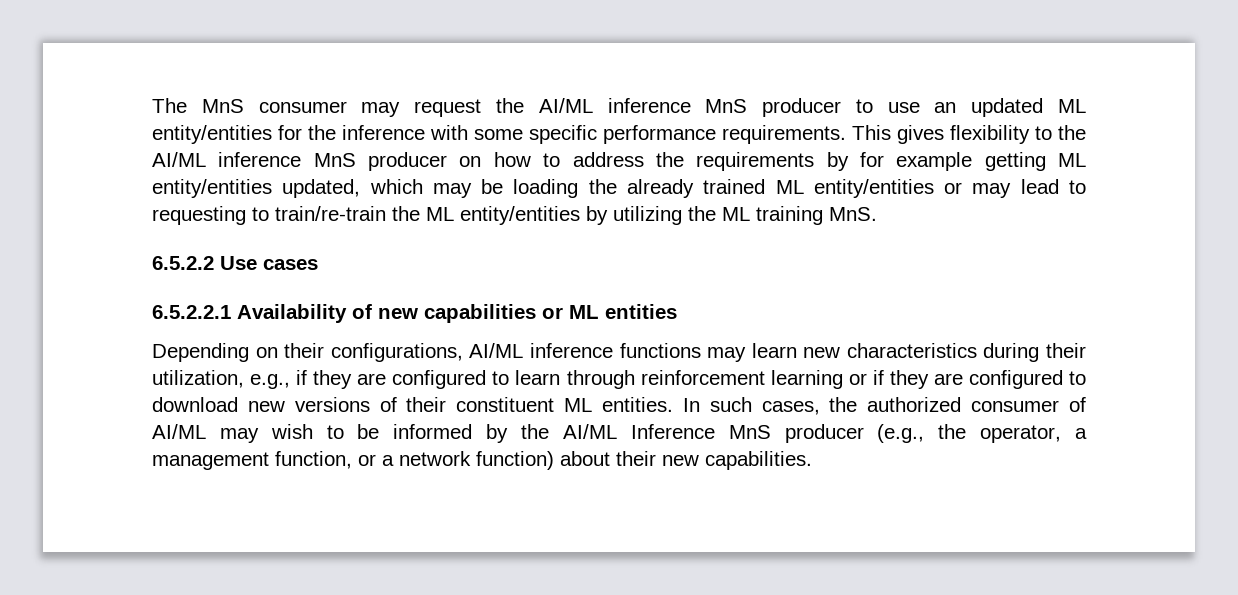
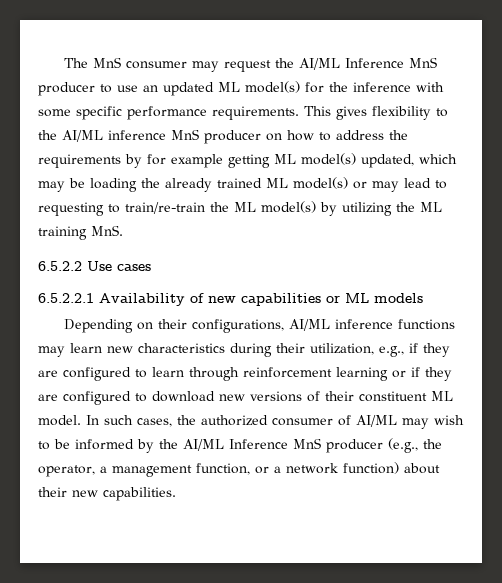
- The MnS consumer may request the AI/ML inference MnS producer to use an updated ML entity/entities for the inference with some specific performance requirements.
+ The MnS consumer may request the AI/ML Inference MnS producer to use an updated ML model(s) for the inference with some specific performance requirements.
- This gives flexibility to the AI/ML inference MnS producer on how to address the requirements by for example getting ML entity/entities updated, which may be loading the already trained ML entity/entities or may lead to requesting to train/re-train the ML entity/entities by utilizing the ML training MnS.
+ This gives flexibility to the AI/ML inference MnS producer on how to address the requirements by for example getting ML model(s) updated, which may be loading the already trained ML model(s) or may lead to requesting to train/re-train the ML model(s) by utilizing the ML training MnS.
- 6.5.2.2.1 Availability of new capabilities or ML entities
+ 6.5.2.2.1 Availability of new capabilities or ML models
- Depending on their configurations, AI/ML inference functions may learn new characteristics during their utilization, e.g., if they are configured to learn through reinforcement learning or if they are configured to download new versions of their constituent ML entities.
+ Depending on their configurations, AI/ML inference functions may learn new characteristics during their utilization, e.g., if they are configured to learn through reinforcement learning or if they are configured to download new versions of their constituent ML model.

